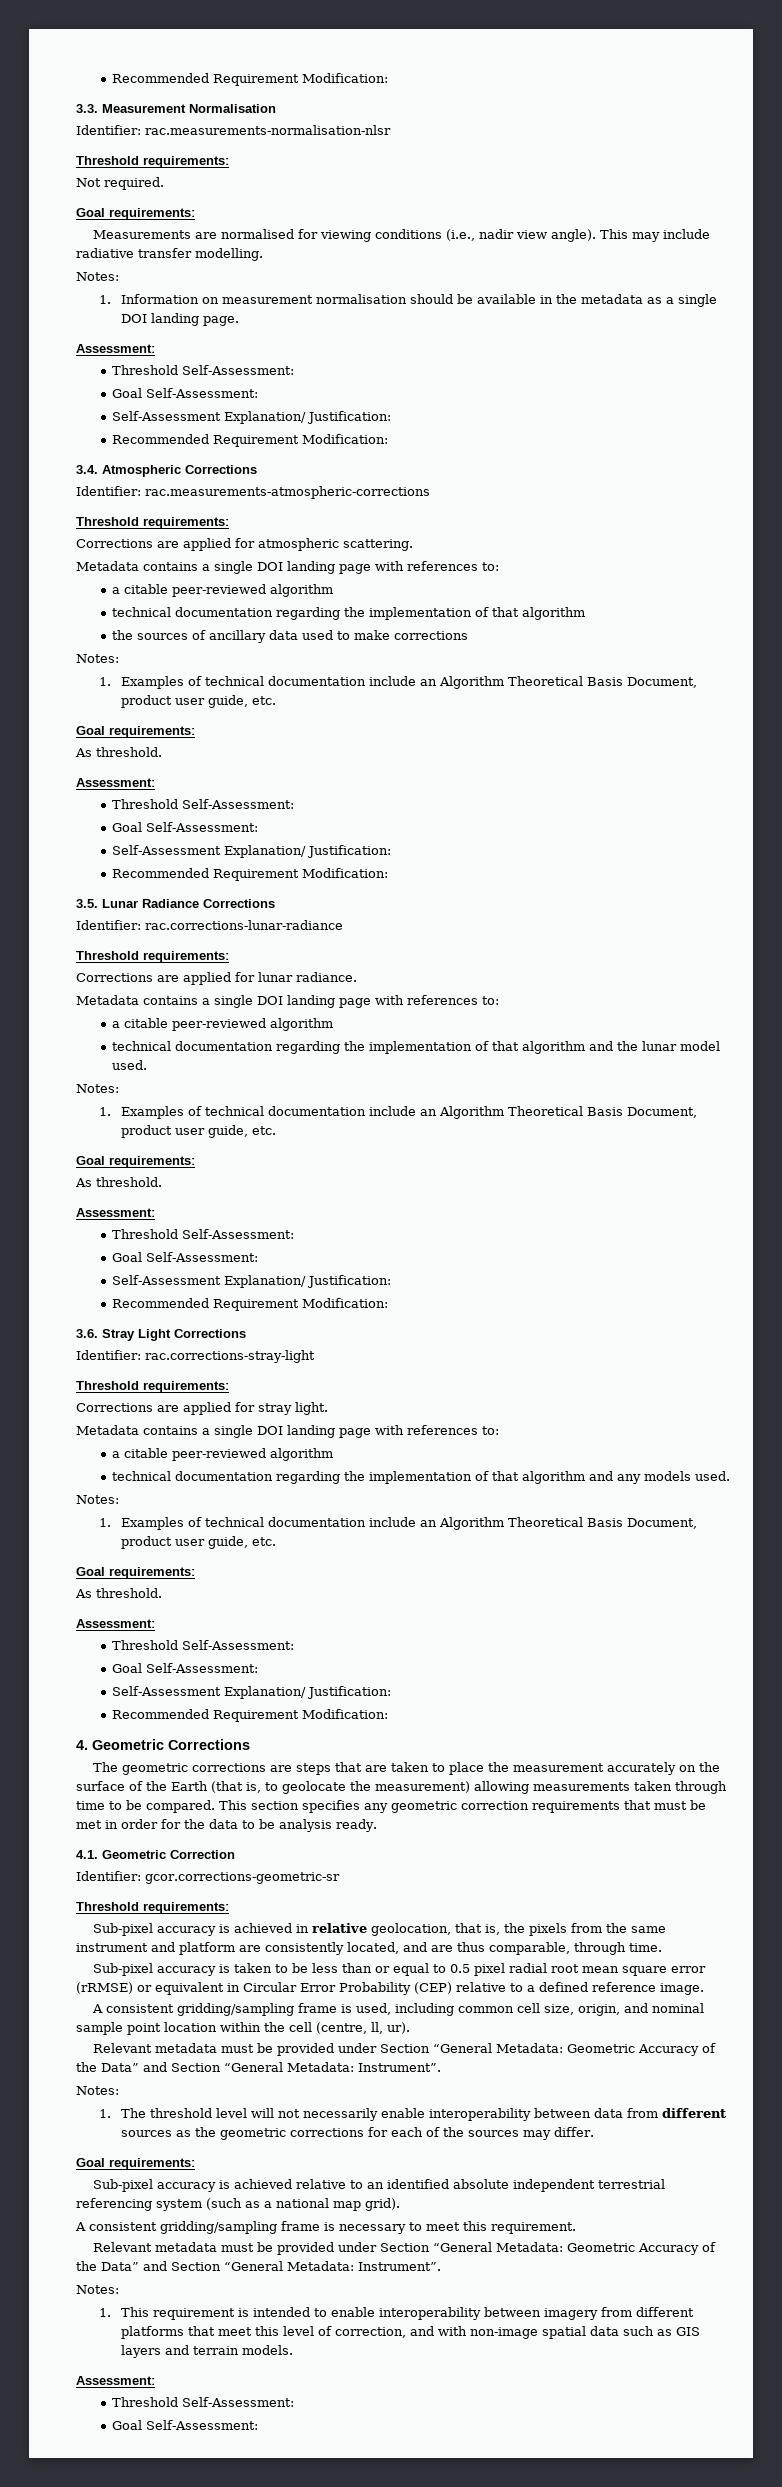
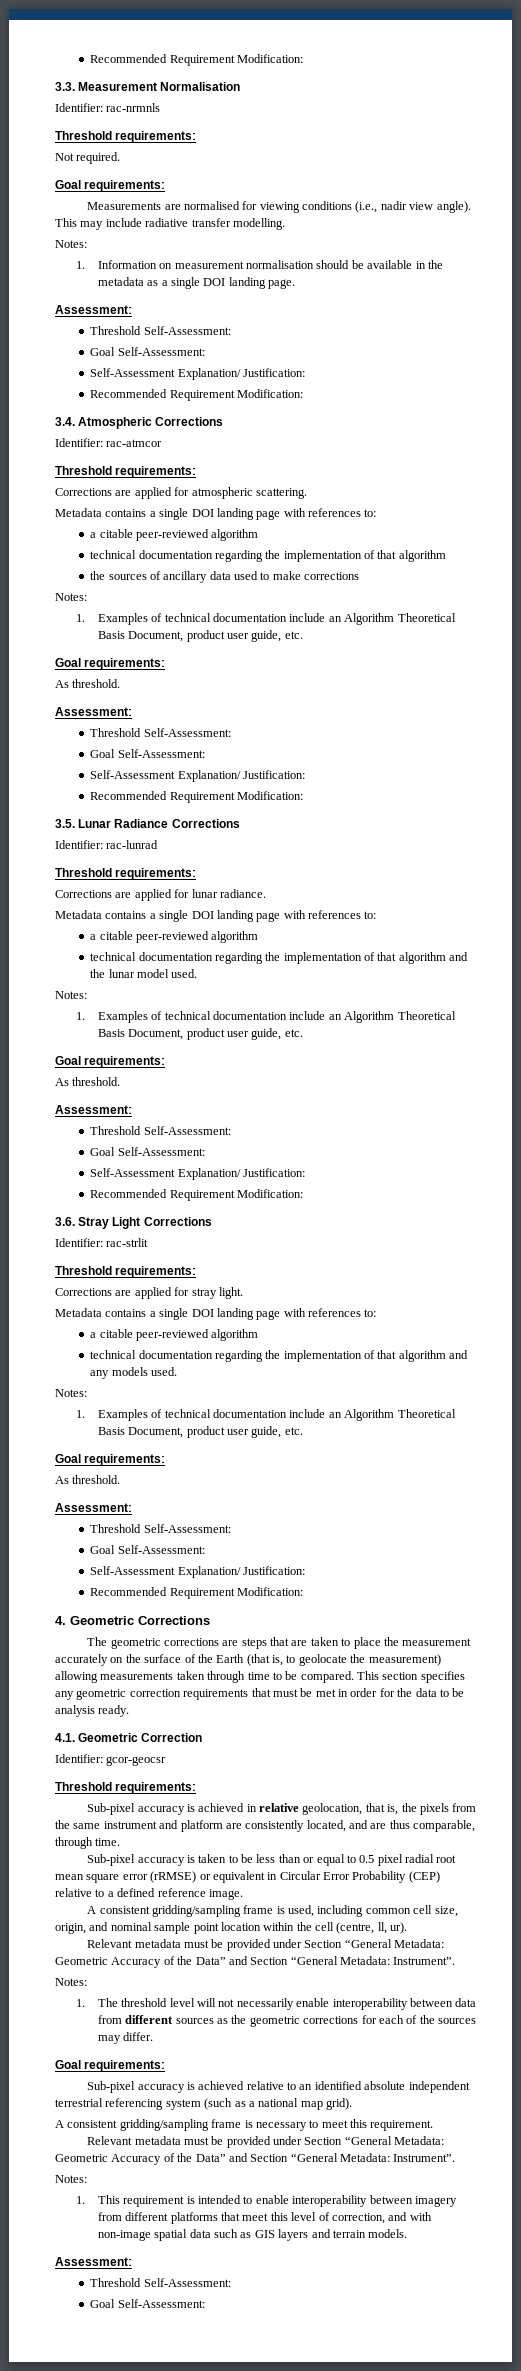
- Identifier: rac.measurements-normalisation-nlsr
+ Identifier: rac-nrmnls
- Identifier: rac.measurements-atmospheric-corrections
+ Identifier: rac-atmcor
- Identifier: rac.corrections-lunar-radiance
+ Identifier: rac-lunrad
- Identifier: rac.corrections-stray-light
+ Identifier: rac-strlit
- Identifier: gcor.corrections-geometric-sr
+ Identifier: gcor-geocsr

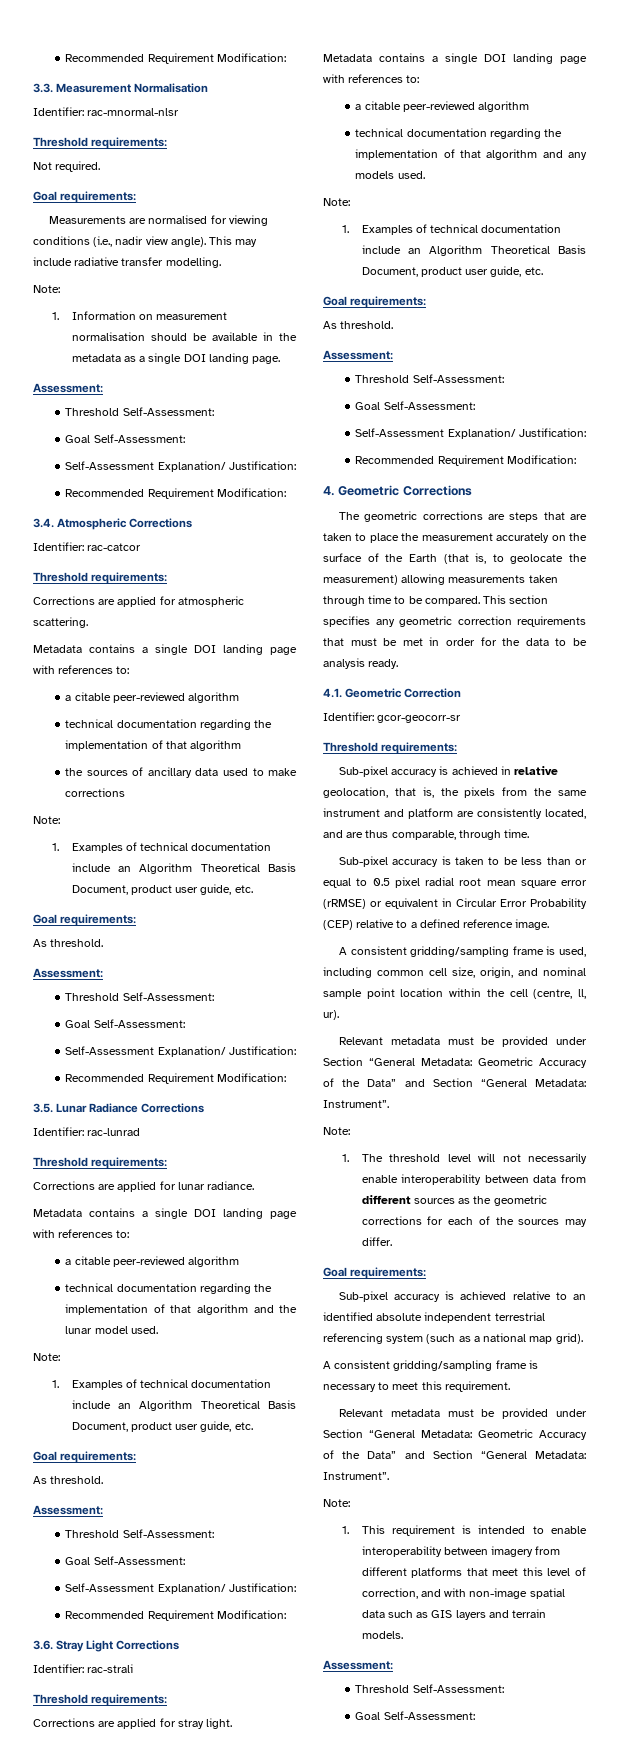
- Identifier: rac-nrmnls
+ Identifier: rac-mnormal-nlsr
  This may include radiative transfer modelling.
- Notes:
+ Note:
- Identifier: rac-atmcor
+ Identifier: rac-catcor
  the sources of ancillary data used to make corrections
- Notes:
+ Note:
  technical documentation regarding the implementation of that algorithm and the lunar model used.
- Notes:
+ Note:
- Identifier: rac-strlit
+ Identifier: rac-strali
  technical documentation regarding the implementation of that algorithm and any models used.
- Notes:
+ Note:
- Identifier: gcor-geocsr
+ Identifier: gcor-geocorr-sr
  A consistent gridding/sampling frame is used, including common cell size, origin, and nominal sample point location within the cell (centre, ll, ur).
  Relevant metadata must be provided under Section “General Metadata: Geometric Accuracy of the Data” and Section “General Metadata: Instrument”.
- Notes:
+ Note:
  A consistent gridding/sampling frame is necessary to meet this requirement.
  Relevant metadata must be provided under Section “General Metadata: Geometric Accuracy of the Data” and Section “General Metadata: Instrument”.
- Notes:
+ Note:

